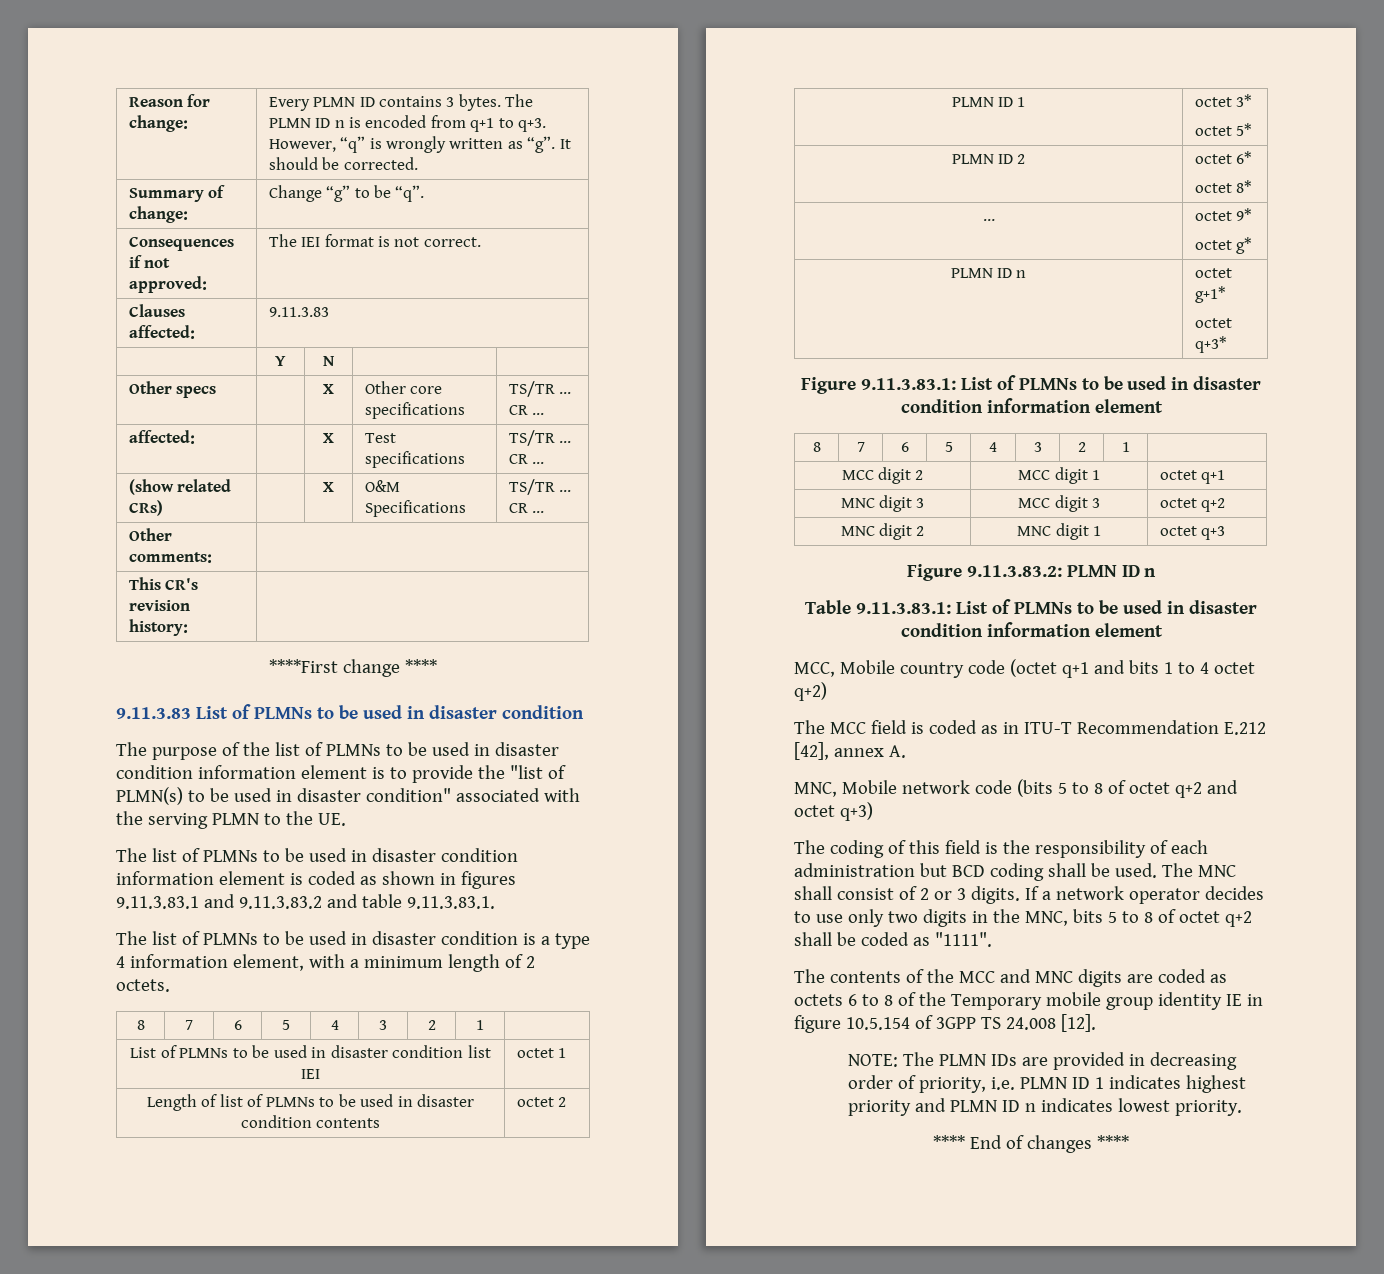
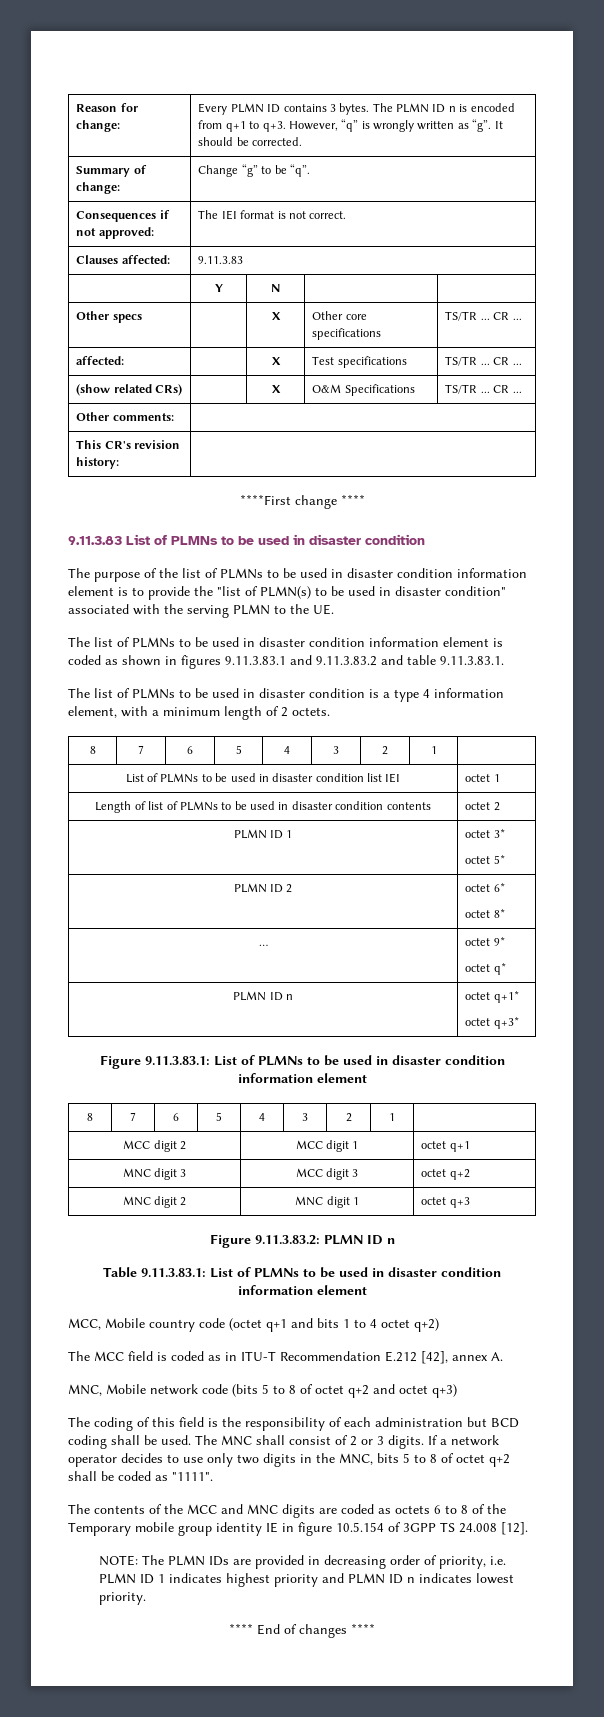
  … | octet 9*
- octet g*
+ octet q*
- PLMN ID n | octet g+1*
+ PLMN ID n | octet q+1*

